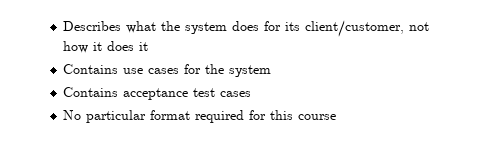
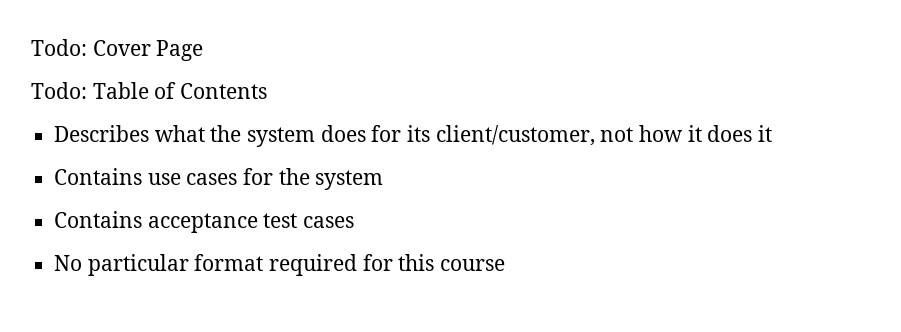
+ Todo: Cover Page
+ Todo: Table of Contents

